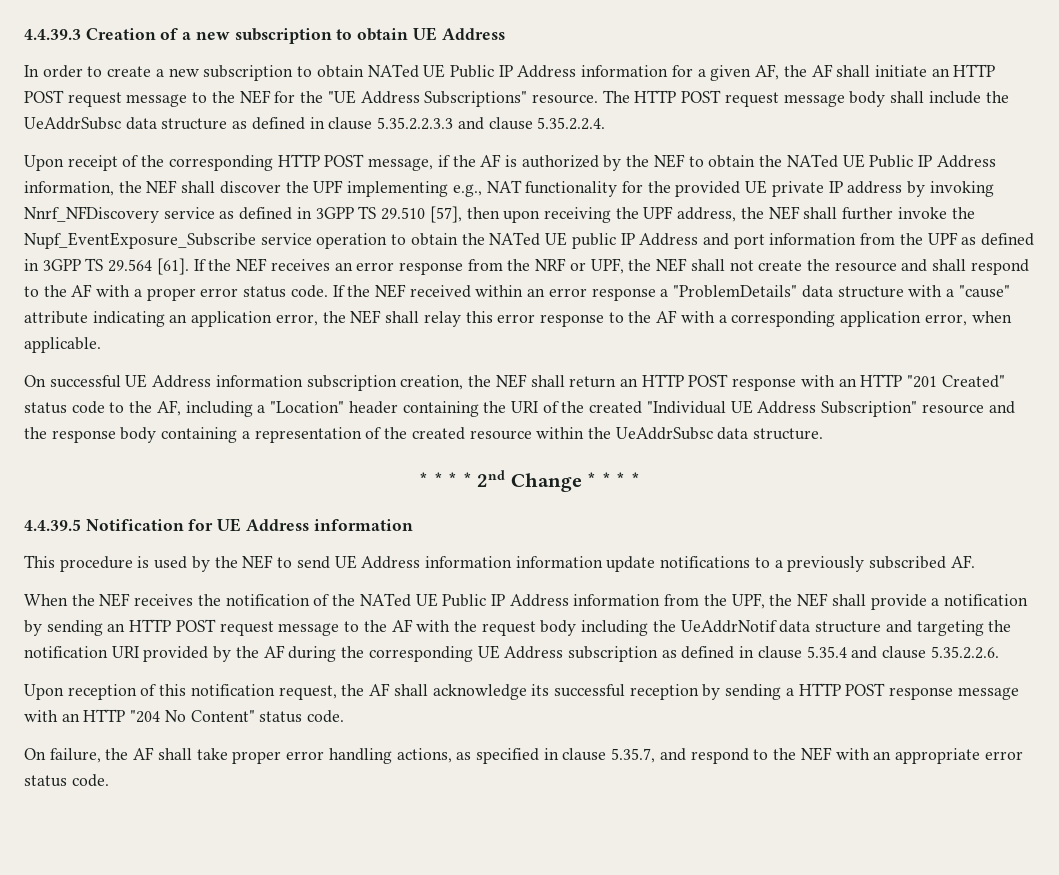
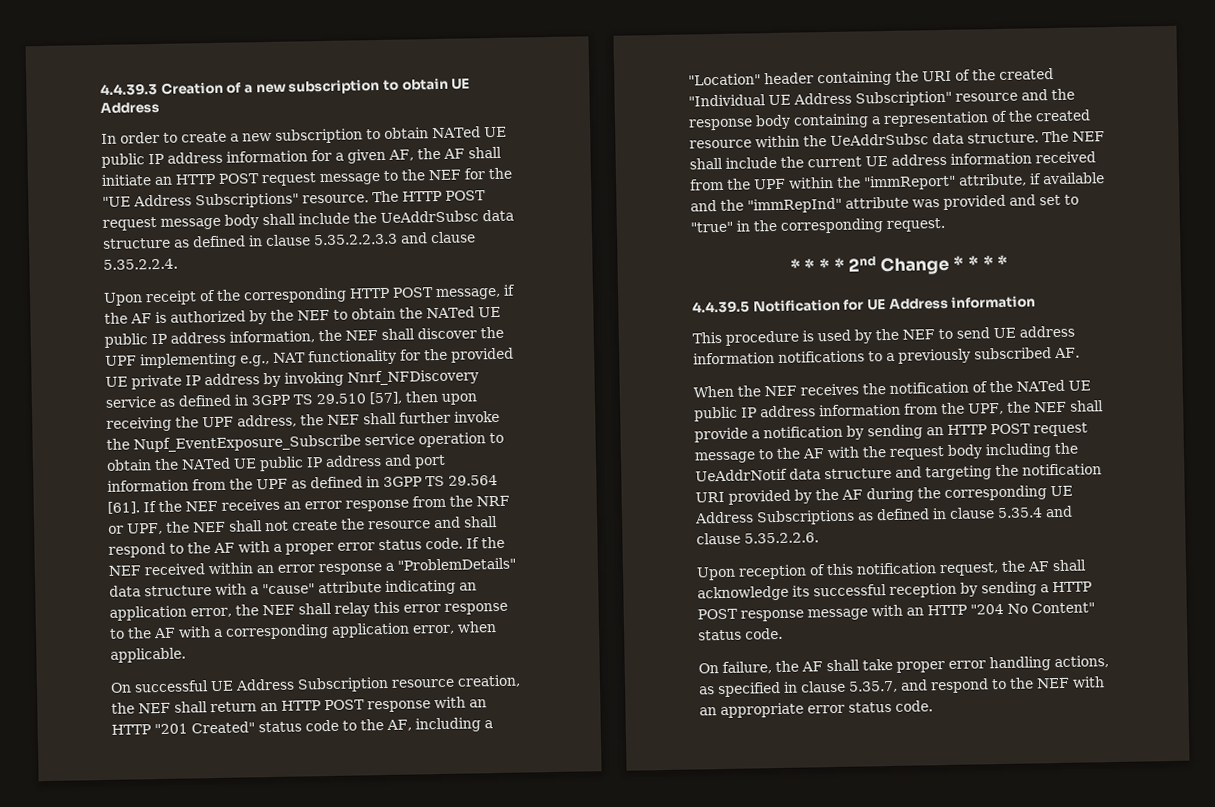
- In order to create a new subscription to obtain NATed UE Public IP Address information for a given AF, the AF shall initiate an HTTP POST request message to the NEF for the "UE Address Subscriptions" resource.
+ In order to create a new subscription to obtain NATed UE public IP address information for a given AF, the AF shall initiate an HTTP POST request message to the NEF for the "UE Address Subscriptions" resource.
- Upon receipt of the corresponding HTTP POST message, if the AF is authorized by the NEF to obtain the NATed UE Public IP Address information, the NEF shall discover the UPF implementing e.g., NAT functionality for the provided UE private IP address by invoking Nnrf_NFDiscovery service as defined in 3GPP TS 29.510 [57], then upon receiving the UPF address, the NEF shall further invoke the Nupf_EventExposure_Subscribe service operation to obtain the NATed UE public IP Address and port information from the UPF as defined in 3GPP TS 29.564 [61].
+ Upon receipt of the corresponding HTTP POST message, if the AF is authorized by the NEF to obtain the NATed UE public IP address information, the NEF shall discover the UPF implementing e.g., NAT functionality for the provided UE private IP address by invoking Nnrf_NFDiscovery service as defined in 3GPP TS 29.510 [57], then upon receiving the UPF address, the NEF shall further invoke the Nupf_EventExposure_Subscribe service operation to obtain the NATed UE public IP address and port information from the UPF as defined in 3GPP TS 29.564 [61].
- On successful UE Address information subscription creation, the NEF shall return an HTTP POST response with an HTTP "201 Created" status code to the AF, including a "Location" header containing the URI of the created "Individual UE Address Subscription" resource and the response body containing a representation of the created resource within the UeAddrSubsc data structure.
+ On successful UE Address Subscription resource creation, the NEF shall return an HTTP POST response with an HTTP "201 Created" status code to the AF, including a "Location" header containing the URI of the created "Individual UE Address Subscription" resource and the response body containing a representation of the created resource within the UeAddrSubsc data structure. The NEF shall include the current UE address information received from the UPF within the "immReport" attribute, if available and the "immRepInd" attribute was provided and set to "true" in the corresponding request.
- This procedure is used by the NEF to send UE Address information information update notifications to a previously subscribed AF.
+ This procedure is used by the NEF to send UE address information notifications to a previously subscribed AF.
- When the NEF receives the notification of the NATed UE Public IP Address information from the UPF, the NEF shall provide a notification by sending an HTTP POST request message to the AF with the request body including the UeAddrNotif data structure and targeting the notification URI provided by the AF during the corresponding UE Address subscription as defined in clause 5.35.4 and clause 5.35.2.2.6.
+ When the NEF receives the notification of the NATed UE public IP address information from the UPF, the NEF shall provide a notification by sending an HTTP POST request message to the AF with the request body including the UeAddrNotif data structure and targeting the notification URI provided by the AF during the corresponding UE Address Subscriptions as defined in clause 5.35.4 and clause 5.35.2.2.6.

